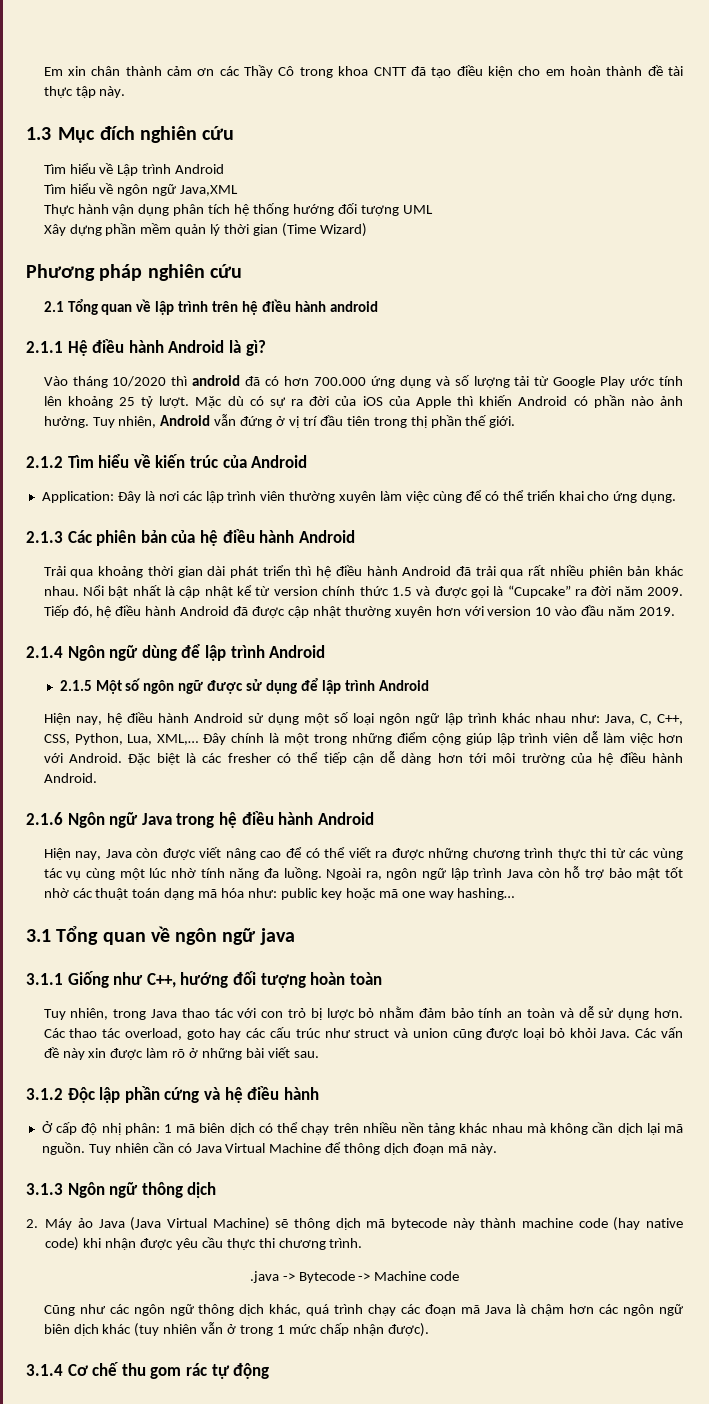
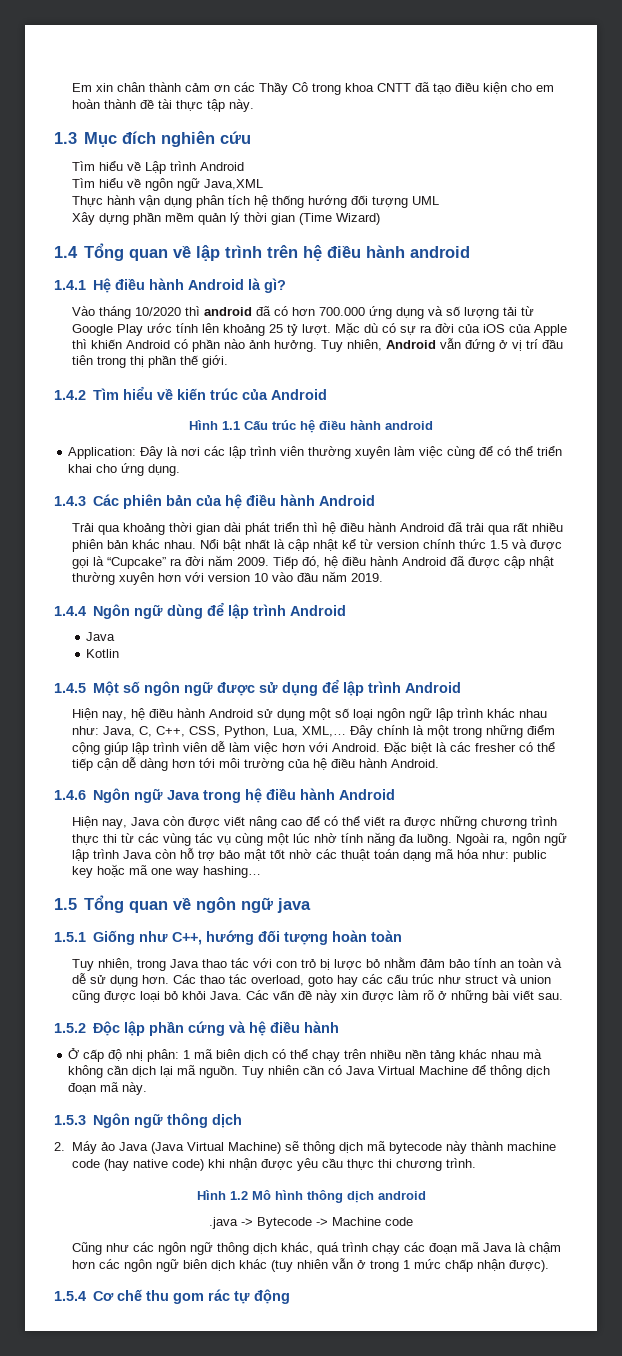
- Phương pháp nghiên cứu
- 2.1 Tổng quan về lập trình trên hệ điều hành android
+ 1.4 Tổng quan về lập trình trên hệ điều hành android
- 2.1.1 Hệ điều hành Android là gì?
+ 1.4.1 Hệ điều hành Android là gì?
- 2.1.2 Tìm hiểu về kiến trúc của Android
+ 1.4.2 Tìm hiểu về kiến trúc của Android
+ Hình 1.1 Cấu trúc hệ điều hành android
- 2.1.3 Các phiên bản của hệ điều hành Android
+ 1.4.3 Các phiên bản của hệ điều hành Android
- 2.1.4 Ngôn ngữ dùng để lập trình Android
- 2.1.5 Một số ngôn ngữ được sử dụng để lập trình Android
+ 1.4.4 Ngôn ngữ dùng để lập trình Android
+ Java
+ Kotlin
+ 1.4.5 Một số ngôn ngữ được sử dụng để lập trình Android
- 2.1.6 Ngôn ngữ Java trong hệ điều hành Android
+ 1.4.6 Ngôn ngữ Java trong hệ điều hành Android
- 3.1 Tổng quan về ngôn ngữ java
+ 1.5 Tổng quan về ngôn ngữ java
- 3.1.1 Giống như C++, hướng đối tượng hoàn toàn
+ 1.5.1 Giống như C++, hướng đối tượng hoàn toàn
- 3.1.2 Độc lập phần cứng và hệ điều hành
+ 1.5.2 Độc lập phần cứng và hệ điều hành
- 3.1.3 Ngôn ngữ thông dịch
+ 1.5.3 Ngôn ngữ thông dịch
+ Hình 1.2 Mô hình thông dịch android
- 3.1.4 Cơ chế thu gom rác tự động
+ 1.5.4 Cơ chế thu gom rác tự động

